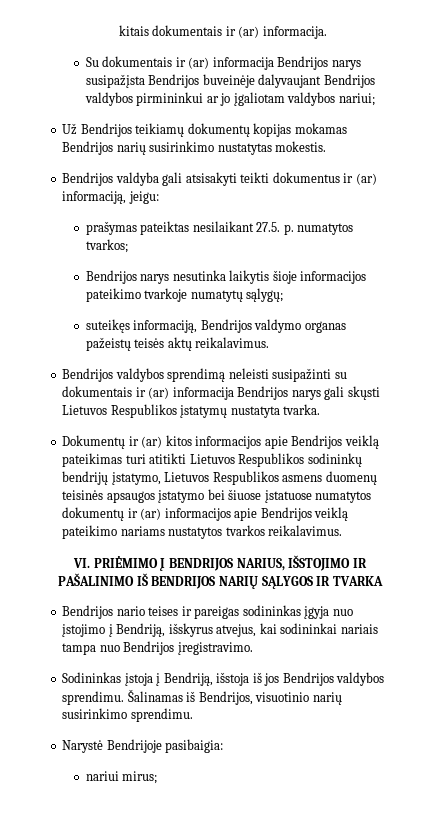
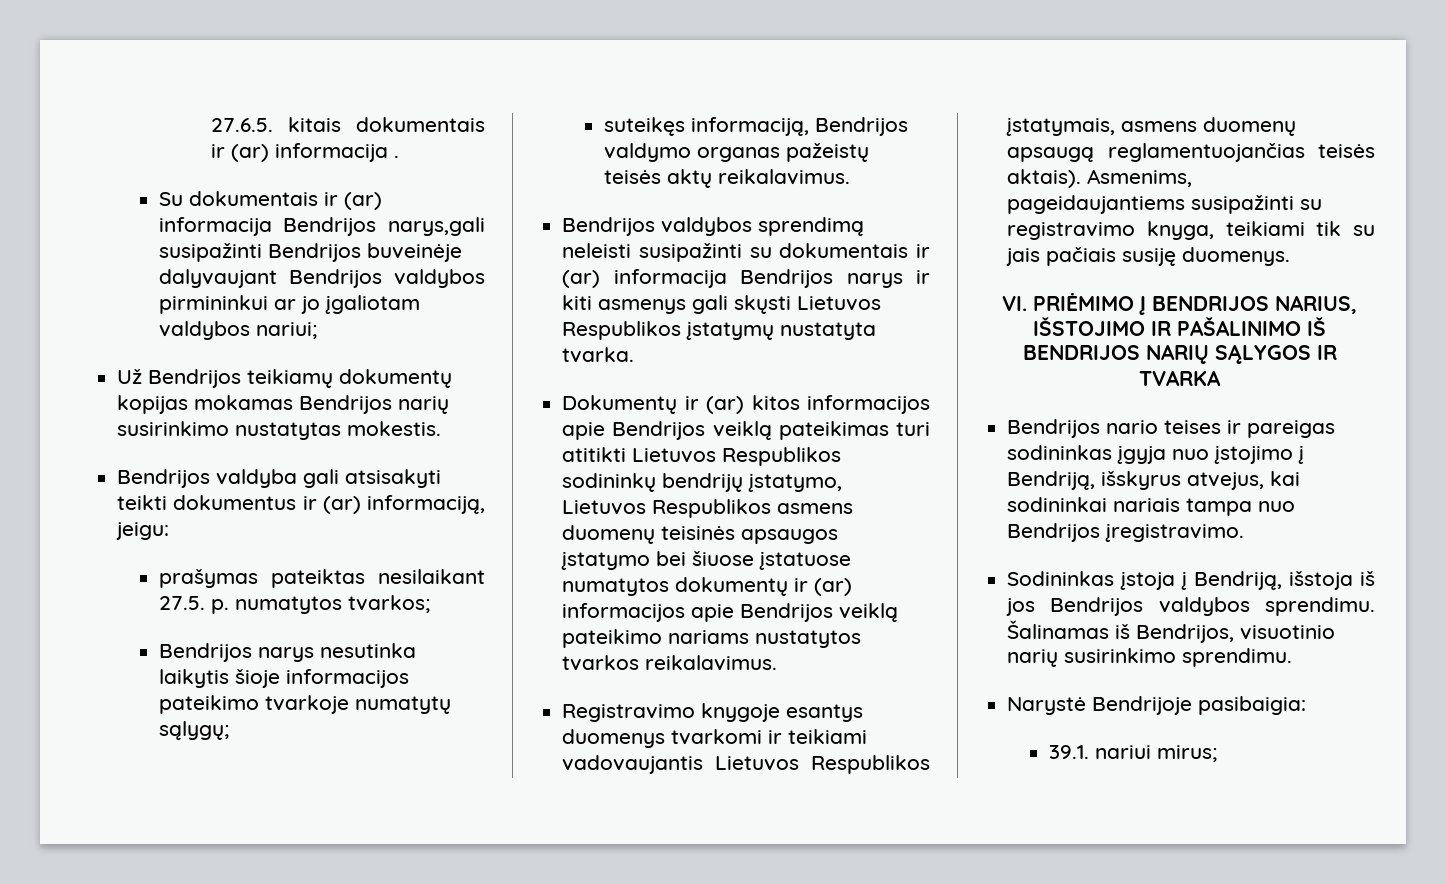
- kitais dokumentais ir (ar) informacija.
+ 27.6.5. kitais dokumentais ir (ar) informacija .
- Su dokumentais ir (ar) informacija Bendrijos narys susipažįsta Bendrijos buveinėje dalyvaujant Bendrijos valdybos pirmininkui ar jo įgaliotam valdybos nariui;
+ Su dokumentais ir (ar) informacija Bendrijos narys,gali susipažinti Bendrijos buveinėje dalyvaujant Bendrijos valdybos pirmininkui ar jo įgaliotam valdybos nariui;
- Bendrijos valdybos sprendimą neleisti susipažinti su dokumentais ir (ar) informacija Bendrijos narys gali skųsti Lietuvos Respublikos įstatymų nustatyta tvarka.
+ Bendrijos valdybos sprendimą neleisti susipažinti su dokumentais ir (ar) informacija Bendrijos narys ir kiti asmenys gali skųsti Lietuvos Respublikos įstatymų nustatyta tvarka.
+ Registravimo knygoje esantys duomenys tvarkomi ir teikiami vadovaujantis Lietuvos Respublikos įstatymais, asmens duomenų apsaugą reglamentuojančias teisės aktais). Asmenims, pageidaujantiems susipažinti su registravimo knyga, teikiami tik su jais pačiais susiję duomenys.
- nariui mirus;
+ 39.1. nariui mirus;

